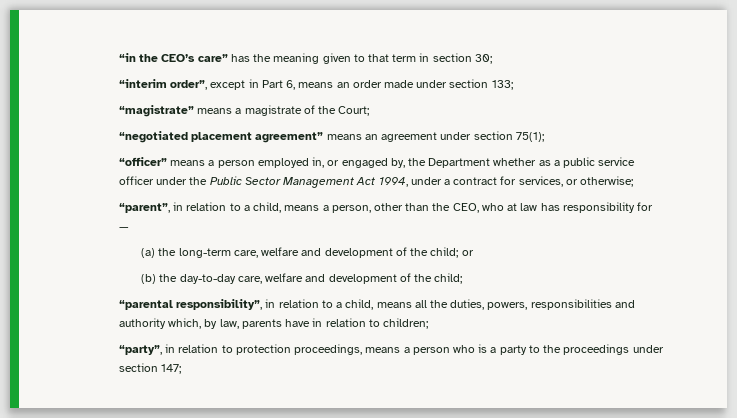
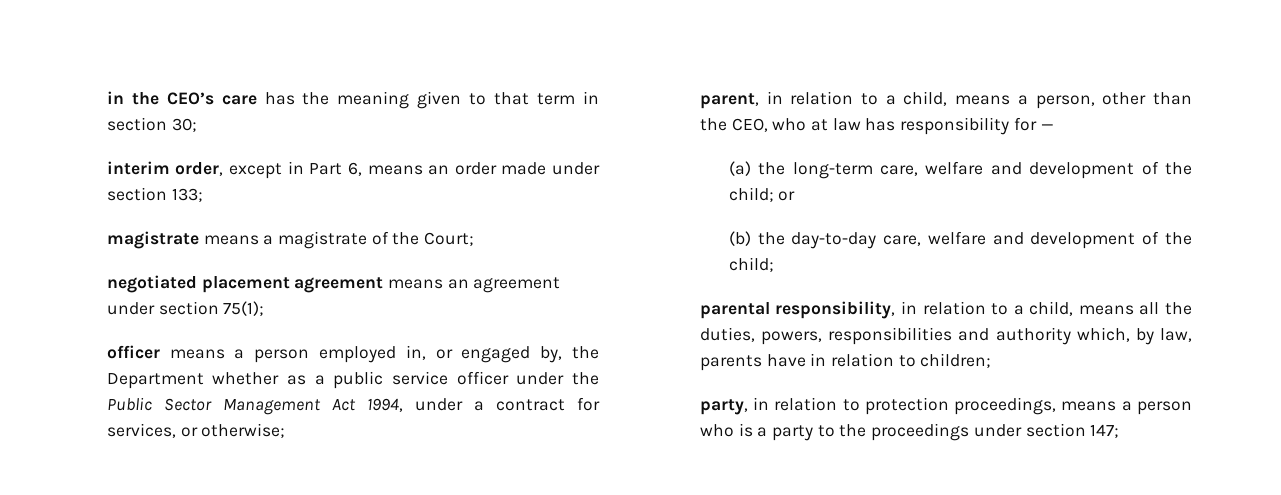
- “in the CEO’s care” has the meaning given to that term in section 30;
+ in the CEO’s care has the meaning given to that term in section 30;
- “interim order”, except in Part 6, means an order made under section 133;
+ interim order, except in Part 6, means an order made under section 133;
- “magistrate” means a magistrate of the Court;
+ magistrate means a magistrate of the Court;
- “negotiated placement agreement” means an agreement under section 75(1);
+ negotiated placement agreement means an agreement under section 75(1);
- “officer” means a person employed in, or engaged by, the Department whether as a public service officer under the Public Sector Management Act 1994, under a contract for services, or otherwise;
+ officer means a person employed in, or engaged by, the Department whether as a public service officer under the Public Sector Management Act 1994, under a contract for services, or otherwise;
- “parent”, in relation to a child, means a person, other than the CEO, who at law has responsibility for —
+ parent, in relation to a child, means a person, other than the CEO, who at law has responsibility for —
- “parental responsibility”, in relation to a child, means all the duties, powers, responsibilities and authority which, by law, parents have in relation to children;
+ parental responsibility, in relation to a child, means all the duties, powers, responsibilities and authority which, by law, parents have in relation to children;
- “party”, in relation to protection proceedings, means a person who is a party to the proceedings under section 147;
+ party, in relation to protection proceedings, means a person who is a party to the proceedings under section 147;

